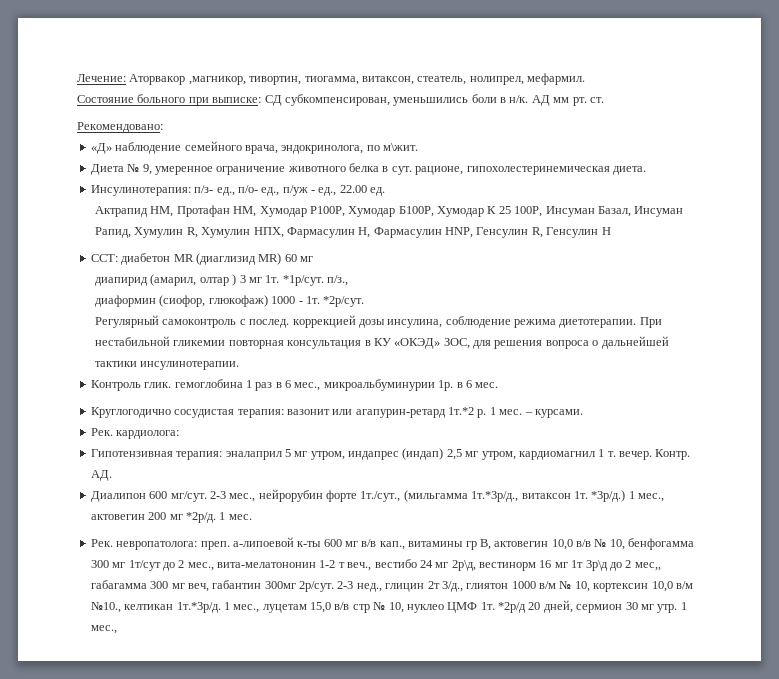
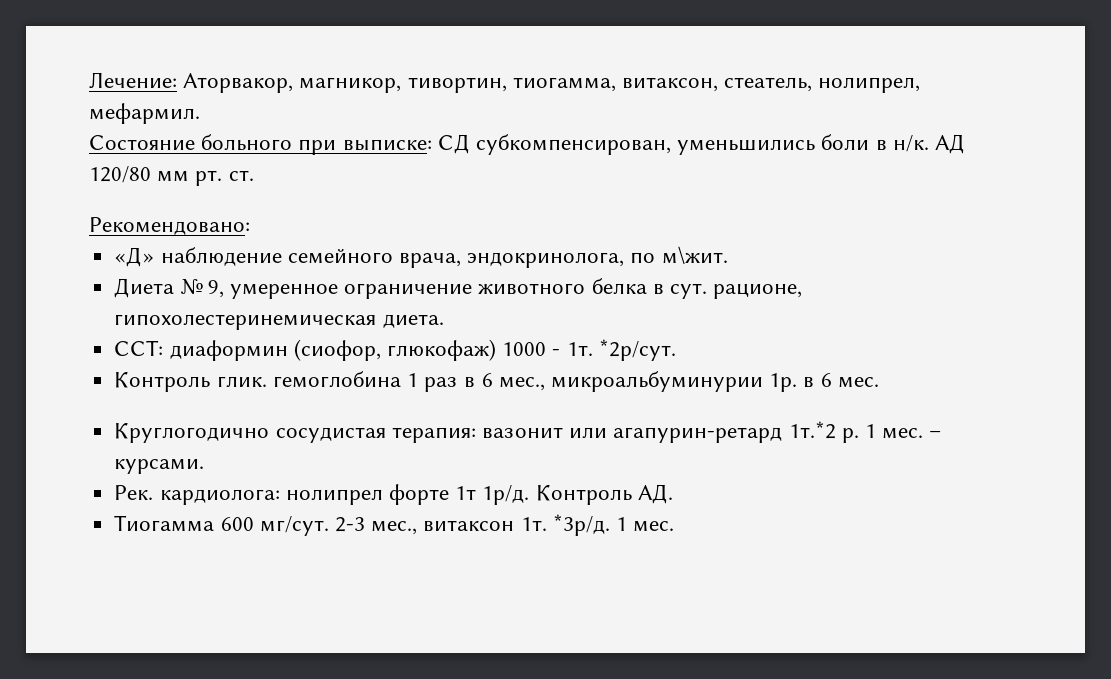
- Лечение: Аторвакор ,магникор, тивортин, тиогамма, витаксон, стеатель, нолипрел, мефармил.
+ Лечение: Аторвакор, магникор, тивортин, тиогамма, витаксон, стеатель, нолипрел, мефармил.
- АД мм рт. ст.
+ АД 120/80 мм рт. ст.
- Инсулинотерапия: п/з- ед., п/о- ед., п/уж - ед., 22.00 ед.
- Актрапид НМ, Протафан НМ, Хумодар Р100Р, Хумодар Б100Р, Хумодар К 25 100Р, Инсуман Базал, Инсуман Рапид, Хумулин R, Хумулин НПХ, Фармасулин Н, Фармасулин НNР, Генсулин R, Генсулин Н
- ССТ: диабетон МR (диаглизид МR) 60 мг
- диапирид (амарил, олтар ) 3 мг 1т. *1р/сут. п/з.,
- диаформин (сиофор, глюкофаж) 1000 - 1т.
+ ССТ: диаформин (сиофор, глюкофаж) 1000 - 1т.
- Регулярный самоконтроль с послед. коррекцией дозы инсулина, соблюдение режима диетотерапии. При нестабильной гликемии повторная консультация в КУ «ОКЭД» ЗОС, для решения вопроса о дальнейшей тактики инсулинотерапии.
- Рек. кардиолога:
- Гипотензивная терапия: эналаприл 5 мг утром, индапрес (индап) 2,5 мг утром, кардиомагнил 1 т. вечер. Контр. АД.
+ Рек. кардиолога: нолипрел форте 1т 1р/д. Контроль АД.
- Диалипон 600 мг/сут.
+ Тиогамма 600 мг/сут.
- 2-3 мес., нейрорубин форте 1т./сут., (мильгамма 1т.*3р/д., витаксон 1т. *3р/д.) 1 мес., актовегин 200 мг *2р/д. 1 мес.
- Рек. невропатолога: преп. а-липоевой к-ты 600 мг в/в кап., витамины гр В, актовегин 10,0 в/в № 10, бенфогамма 300 мг 1т/сут до 2 мес., вита-мелатононин 1-2 т веч., вестибо 24 мг 2р\д, вестинорм 16 мг 1т 3р\д до 2 мес,, габагамма 300 мг веч, габантин 300мг 2р/сут. 2-3 нед., глицин 2т 3/д., глиятон 1000 в/м № 10, кортексин 10,0 в/м №10., келтикан 1т.*3р/д. 1 мес., луцетам 15,0 в/в стр № 10, нуклео ЦМФ 1т. *2р/д 20 дней, сермион 30 мг утр. 1 мес.,
+ 2-3 мес., витаксон 1т. *3р/д. 1 мес.

